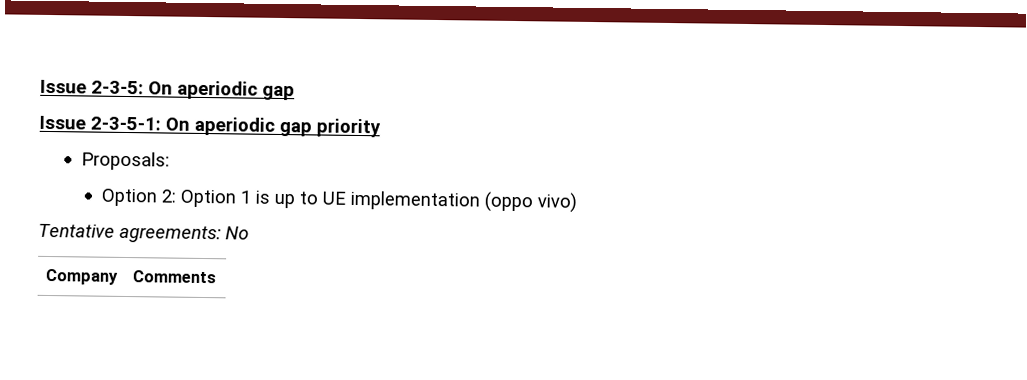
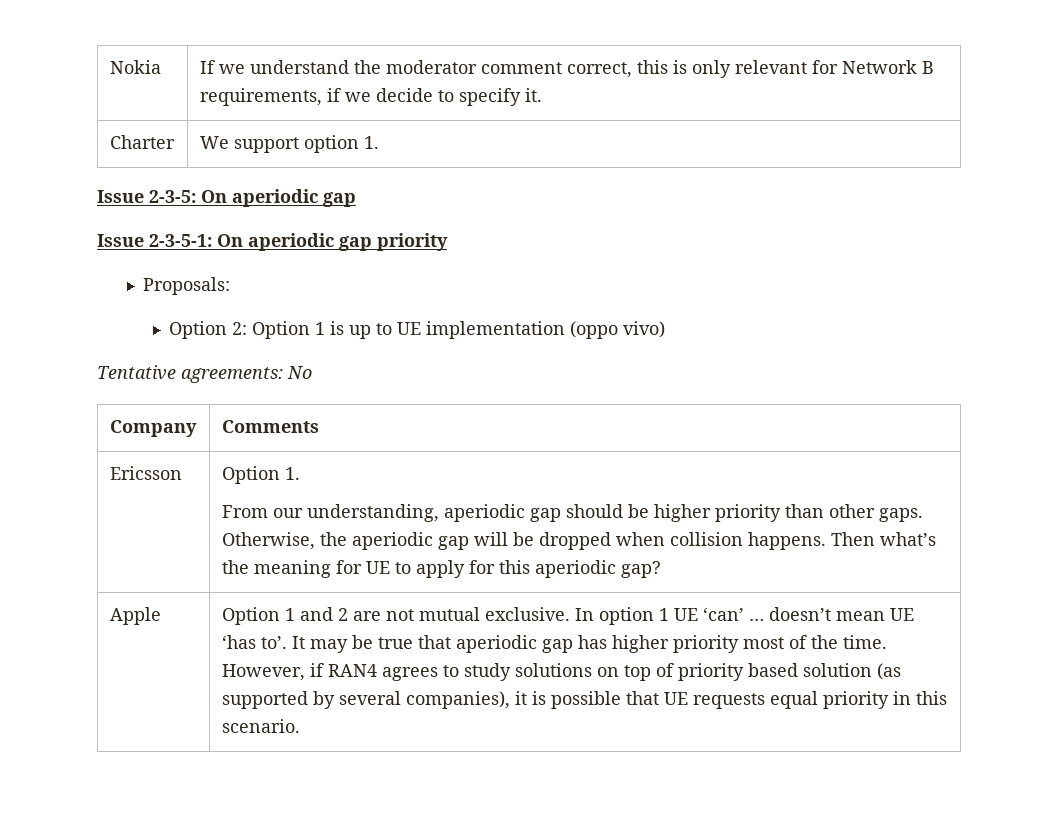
+ Nokia | If we understand the moderator comment correct, this is only relevant for Network B requirements, if we decide to specify it.
+ Charter | We support option 1.
+ Ericsson | Option 1.
+ From our understanding, aperiodic gap should be higher priority than other gaps. Otherwise, the aperiodic gap will be dropped when collision happens. Then what’s the meaning for UE to apply for this aperiodic gap?
+ Apple | Option 1 and 2 are not mutual exclusive. In option 1 UE ‘can’ … doesn’t mean UE ‘has to’. It may be true that aperiodic gap has higher priority most of the time. However, if RAN4 agrees to study solutions on top of priority based solution (as supported by several companies), it is possible that UE requests equal priority in this scenario.

